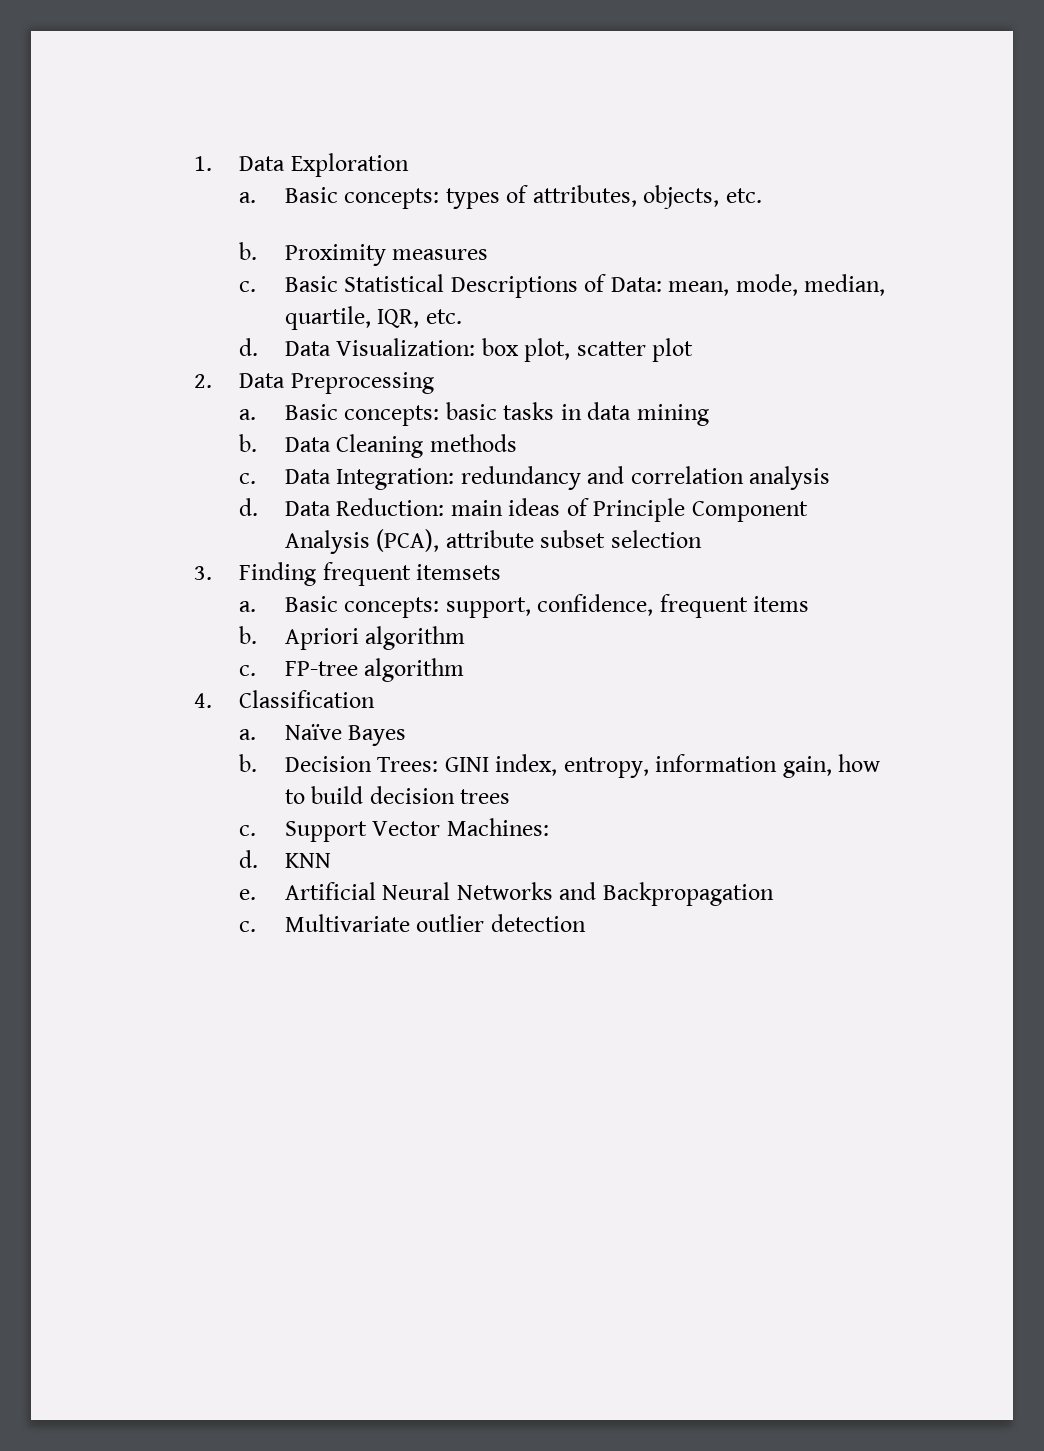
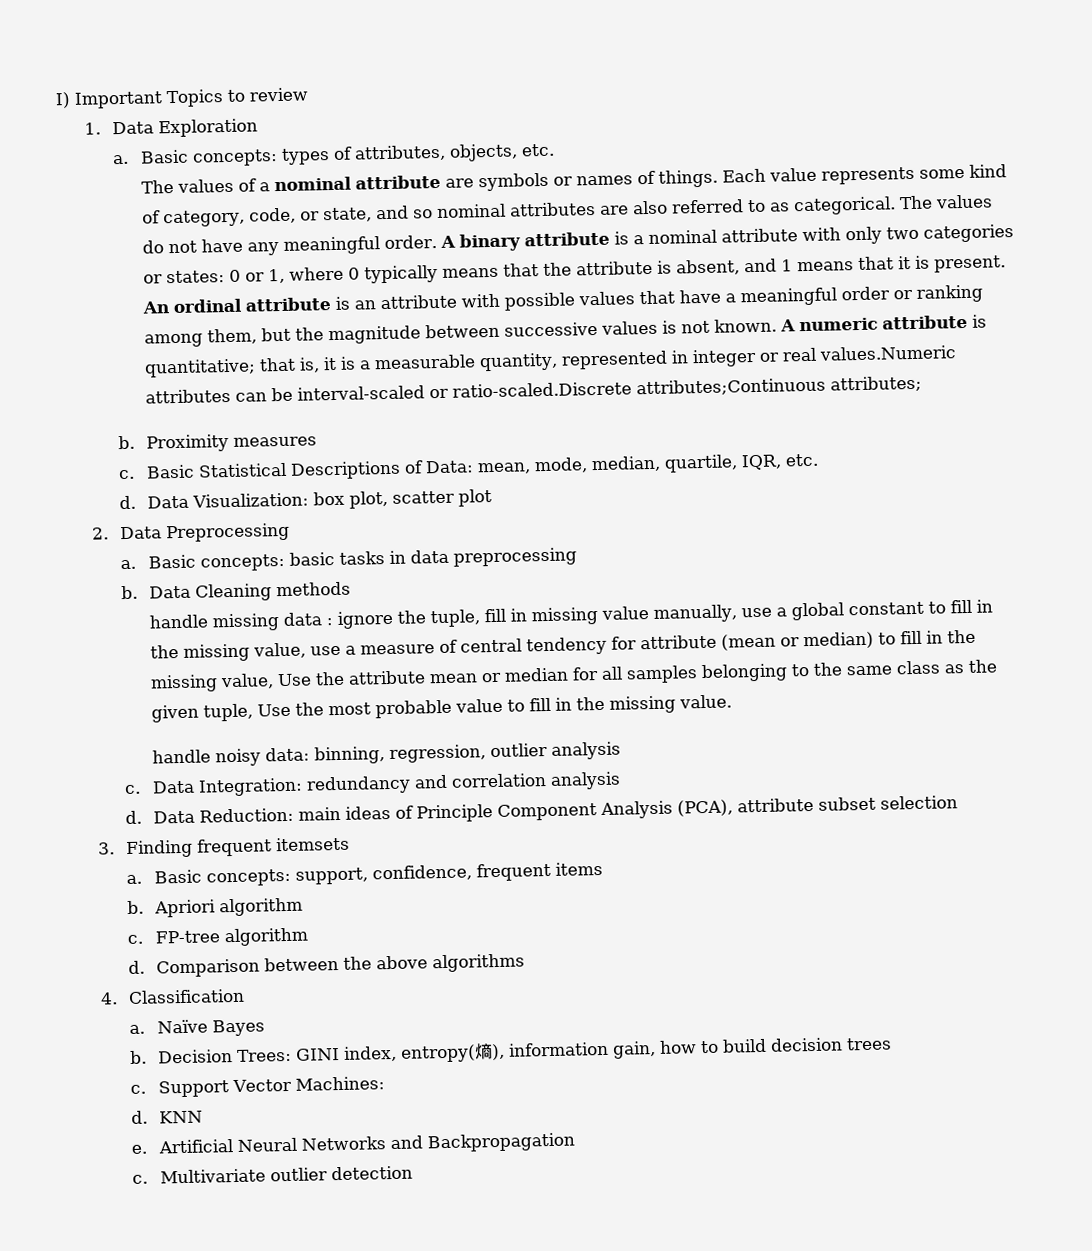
+ I) Important Topics to review
+ The values of a nominal attribute are symbols or names of things. Each value represents some kind of category, code, or state, and so nominal attributes are also referred to as categorical. The values do not have any meaningful order. A binary attribute is a nominal attribute with only two categories or states: 0 or 1, where 0 typically means that the attribute is absent, and 1 means that it is present. An ordinal attribute is an attribute with possible values that have a meaningful order or ranking among them, but the magnitude between successive values is not known. A numeric attribute is quantitative; that is, it is a measurable quantity, represented in integer or real values.Numeric attributes can be interval-scaled or ratio-scaled.Discrete attributes;Continuous attributes;
- Basic concepts: basic tasks in data mining
+ Basic concepts: basic tasks in data preprocessing
+ handle missing data : ignore the tuple, fill in missing value manually, use a global constant to fill in the missing value, use a measure of central tendency for attribute (mean or median) to fill in the missing value, Use the attribute mean or median for all samples belonging to the same class as the given tuple, Use the most probable value to fill in the missing value.
+ handle noisy data: binning, regression, outlier analysis
+ d. Comparison between the above algorithms
- Decision Trees: GINI index, entropy, information gain, how to build decision trees
+ Decision Trees: GINI index, entropy(熵), information gain, how to build decision trees

